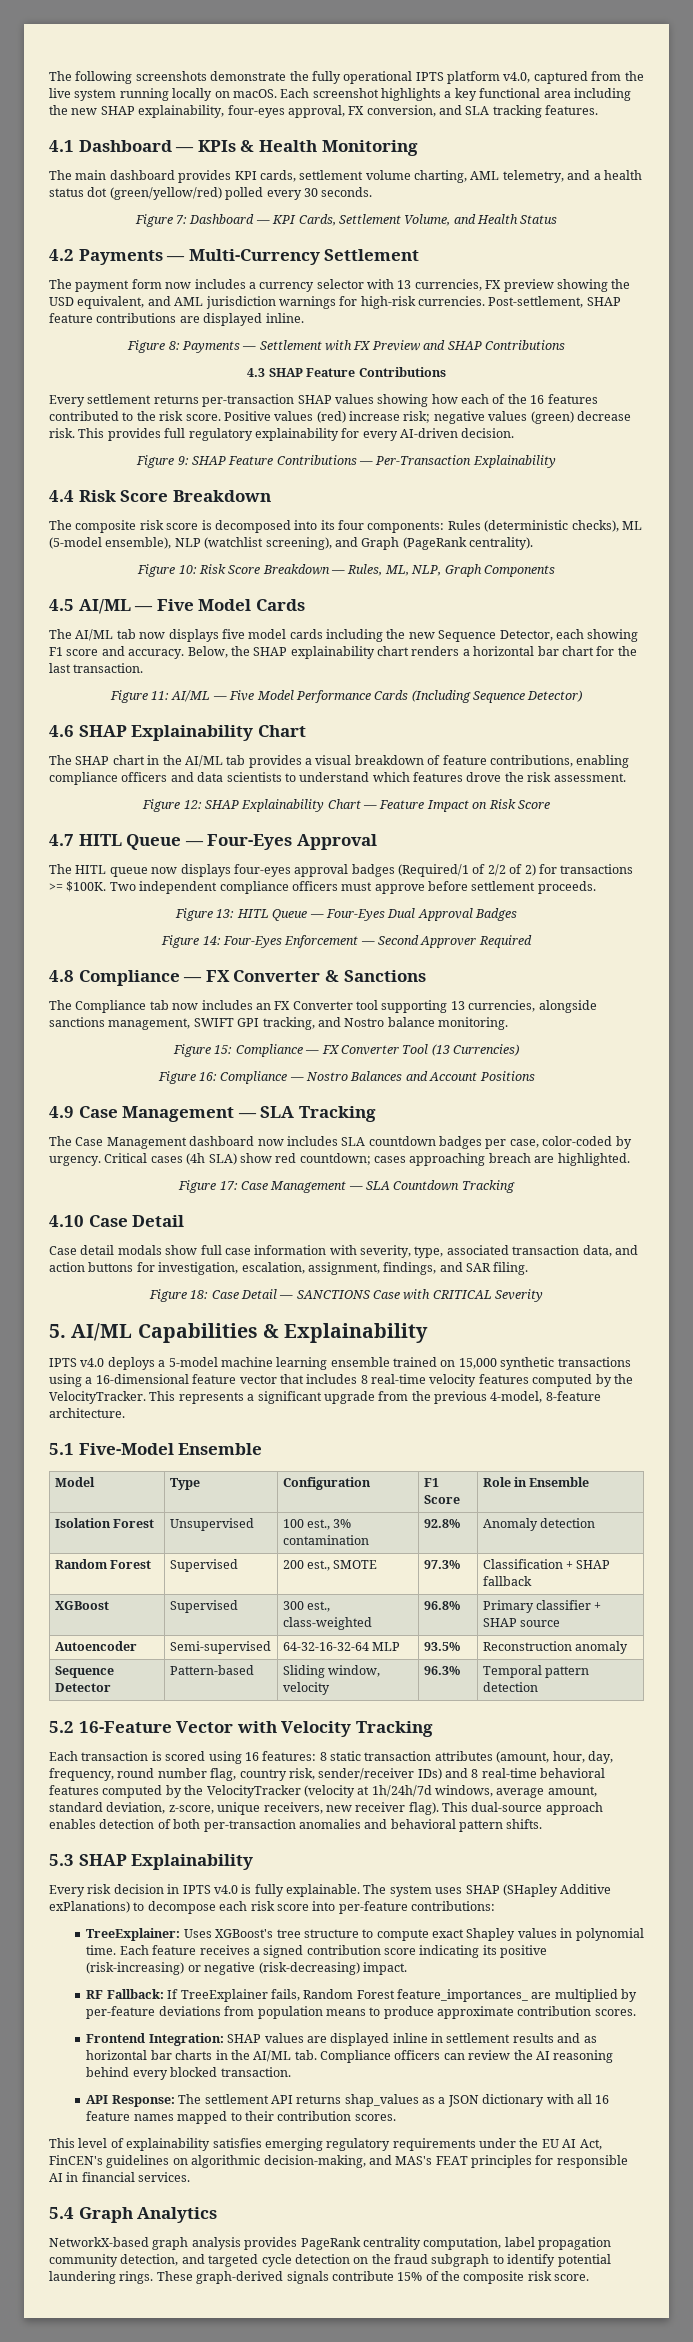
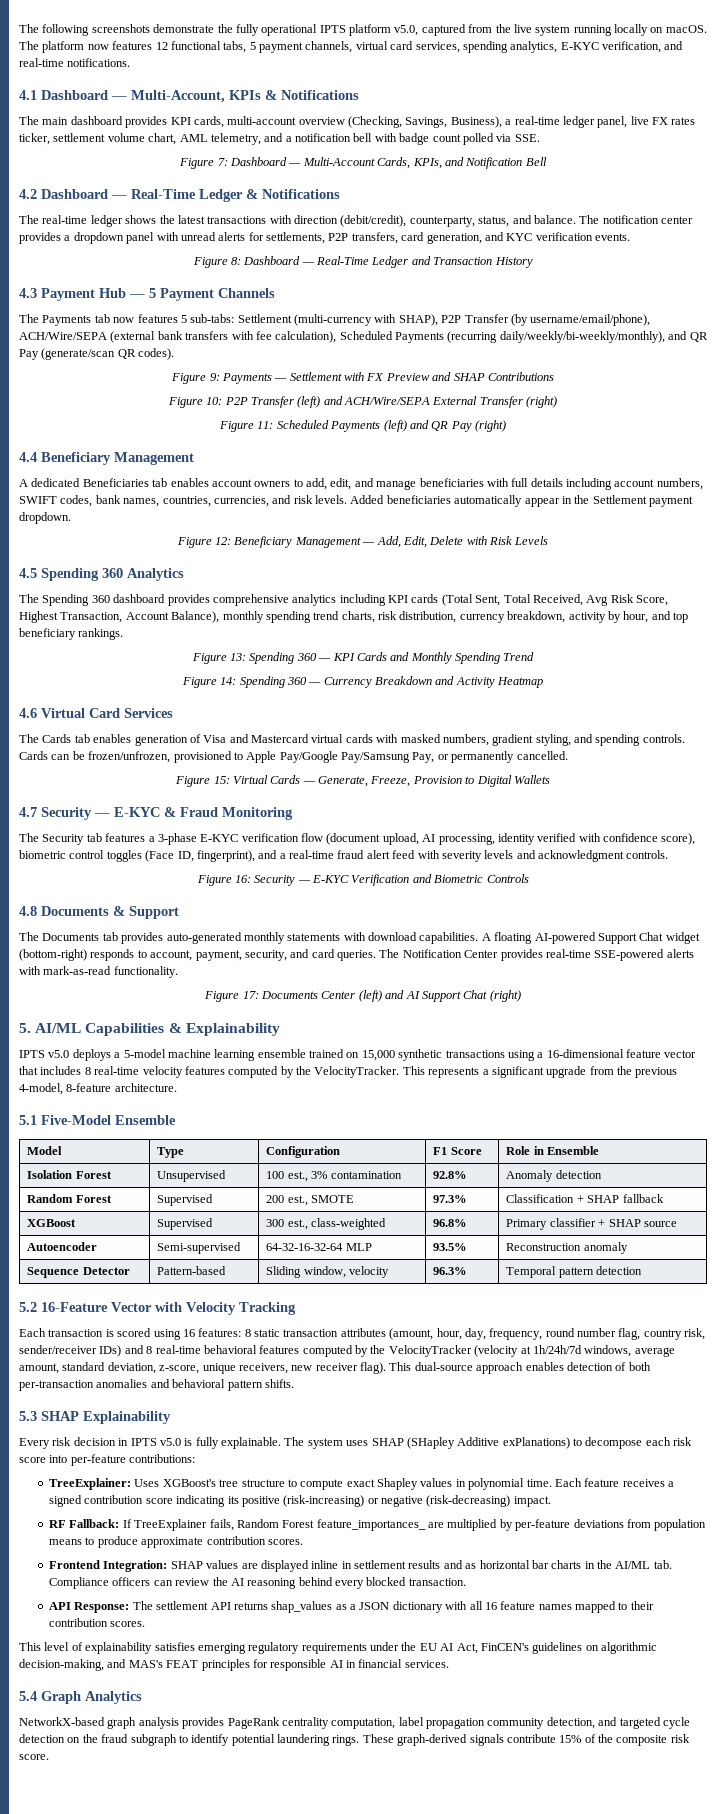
- The following screenshots demonstrate the fully operational IPTS platform v4.0, captured from the live system running locally on macOS.
+ The following screenshots demonstrate the fully operational IPTS platform v5.0, captured from the live system running locally on macOS.
- Each screenshot highlights a key functional area including the new SHAP explainability, four-eyes approval, FX conversion, and SLA tracking features.
+ The platform now features 12 functional tabs, 5 payment channels, virtual card services, spending analytics, E-KYC verification, and real-time notifications.
- 4.1 Dashboard — KPIs & Health Monitoring
+ 4.1 Dashboard — Multi-Account, KPIs & Notifications
- The main dashboard provides KPI cards, settlement volume charting, AML telemetry, and a health status dot (green/yellow/red) polled every 30 seconds.
- Figure 7: Dashboard — KPI Cards, Settlement Volume, and Health Status
- 4.2 Payments — Multi-Currency Settlement
- The payment form now includes a currency selector with 13 currencies, FX preview showing the USD equivalent, and AML jurisdiction warnings for high-risk currencies. Post-settlement, SHAP feature contributions are displayed inline.
- Figure 8: Payments — Settlement with FX Preview and SHAP Contributions
+ The main dashboard provides KPI cards, multi-account overview (Checking, Savings, Business), a real-time ledger panel, live FX rates ticker, settlement volume chart, AML telemetry, and a notification bell with badge count polled via SSE.
+ Figure 7: Dashboard — Multi-Account Cards, KPIs, and Notification Bell
+ 4.2 Dashboard — Real-Time Ledger & Notifications
+ The real-time ledger shows the latest transactions with direction (debit/credit), counterparty, status, and balance. The notification center provides a dropdown panel with unread alerts for settlements, P2P transfers, card generation, and KYC verification events.
+ Figure 8: Dashboard — Real-Time Ledger and Transaction History
+ 4.3 Payment Hub — 5 Payment Channels
+ The Payments tab now features 5 sub-tabs: Settlement (multi-currency with SHAP), P2P Transfer (by username/email/phone), ACH/Wire/SEPA (external bank transfers with fee calculation), Scheduled Payments (recurring daily/weekly/bi-weekly/monthly), and QR Pay (generate/scan QR codes).
+ Figure 9: Payments — Settlement with FX Preview and SHAP Contributions
- 4.3 SHAP Feature Contributions
- Every settlement returns per-transaction SHAP values showing how each of the 16 features contributed to the risk score. Positive values (red) increase risk; negative values (green) decrease risk. This provides full regulatory explainability for every AI-driven decision.
- Figure 9: SHAP Feature Contributions — Per-Transaction Explainability
- 4.4 Risk Score Breakdown
- The composite risk score is decomposed into its four components: Rules (deterministic checks), ML (5-model ensemble), NLP (watchlist screening), and Graph (PageRank centrality).
- Figure 10: Risk Score Breakdown — Rules, ML, NLP, Graph Components
- 4.5 AI/ML — Five Model Cards
- The AI/ML tab now displays five model cards including the new Sequence Detector, each showing F1 score and accuracy. Below, the SHAP explainability chart renders a horizontal bar chart for the last transaction.
- Figure 11: AI/ML — Five Model Performance Cards (Including Sequence Detector)
- 4.6 SHAP Explainability Chart
- The SHAP chart in the AI/ML tab provides a visual breakdown of feature contributions, enabling compliance officers and data scientists to understand which features drove the risk assessment.
- Figure 12: SHAP Explainability Chart — Feature Impact on Risk Score
- 4.7 HITL Queue — Four-Eyes Approval
- The HITL queue now displays four-eyes approval badges (Required/1 of 2/2 of 2) for transactions >= $100K. Two independent compliance officers must approve before settlement proceeds.
- Figure 13: HITL Queue — Four-Eyes Dual Approval Badges
- Figure 14: Four-Eyes Enforcement — Second Approver Required
- 4.8 Compliance — FX Converter & Sanctions
- The Compliance tab now includes an FX Converter tool supporting 13 currencies, alongside sanctions management, SWIFT GPI tracking, and Nostro balance monitoring.
- Figure 15: Compliance — FX Converter Tool (13 Currencies)
- Figure 16: Compliance — Nostro Balances and Account Positions
- 4.9 Case Management — SLA Tracking
- The Case Management dashboard now includes SLA countdown badges per case, color-coded by urgency. Critical cases (4h SLA) show red countdown; cases approaching breach are highlighted.
- Figure 17: Case Management — SLA Countdown Tracking
- 4.10 Case Detail
- Case detail modals show full case information with severity, type, associated transaction data, and action buttons for investigation, escalation, assignment, findings, and SAR filing.
- Figure 18: Case Detail — SANCTIONS Case with CRITICAL Severity
+ Figure 10: P2P Transfer (left) and ACH/Wire/SEPA External Transfer (right)
+ Figure 11: Scheduled Payments (left) and QR Pay (right)
+ 4.4 Beneficiary Management
+ A dedicated Beneficiaries tab enables account owners to add, edit, and manage beneficiaries with full details including account numbers, SWIFT codes, bank names, countries, currencies, and risk levels. Added beneficiaries automatically appear in the Settlement payment dropdown.
+ Figure 12: Beneficiary Management — Add, Edit, Delete with Risk Levels
+ 4.5 Spending 360 Analytics
+ The Spending 360 dashboard provides comprehensive analytics including KPI cards (Total Sent, Total Received, Avg Risk Score, Highest Transaction, Account Balance), monthly spending trend charts, risk distribution, currency breakdown, activity by hour, and top beneficiary rankings.
+ Figure 13: Spending 360 — KPI Cards and Monthly Spending Trend
+ Figure 14: Spending 360 — Currency Breakdown and Activity Heatmap
+ 4.6 Virtual Card Services
+ The Cards tab enables generation of Visa and Mastercard virtual cards with masked numbers, gradient styling, and spending controls. Cards can be frozen/unfrozen, provisioned to Apple Pay/Google Pay/Samsung Pay, or permanently cancelled.
+ Figure 15: Virtual Cards — Generate, Freeze, Provision to Digital Wallets
+ 4.7 Security — E-KYC & Fraud Monitoring
+ The Security tab features a 3-phase E-KYC verification flow (document upload, AI processing, identity verified with confidence score), biometric control toggles (Face ID, fingerprint), and a real-time fraud alert feed with severity levels and acknowledgment controls.
+ Figure 16: Security — E-KYC Verification and Biometric Controls
+ 4.8 Documents & Support
+ The Documents tab provides auto-generated monthly statements with download capabilities. A floating AI-powered Support Chat widget (bottom-right) responds to account, payment, security, and card queries. The Notification Center provides real-time SSE-powered alerts with mark-as-read functionality.
+ Figure 17: Documents Center (left) and AI Support Chat (right)
- IPTS v4.0 deploys a 5-model machine learning ensemble trained on 15,000 synthetic transactions using a 16-dimensional feature vector that includes 8 real-time velocity features computed by the VelocityTracker.
+ IPTS v5.0 deploys a 5-model machine learning ensemble trained on 15,000 synthetic transactions using a 16-dimensional feature vector that includes 8 real-time velocity features computed by the VelocityTracker.
- Every risk decision in IPTS v4.0 is fully explainable.
+ Every risk decision in IPTS v5.0 is fully explainable.

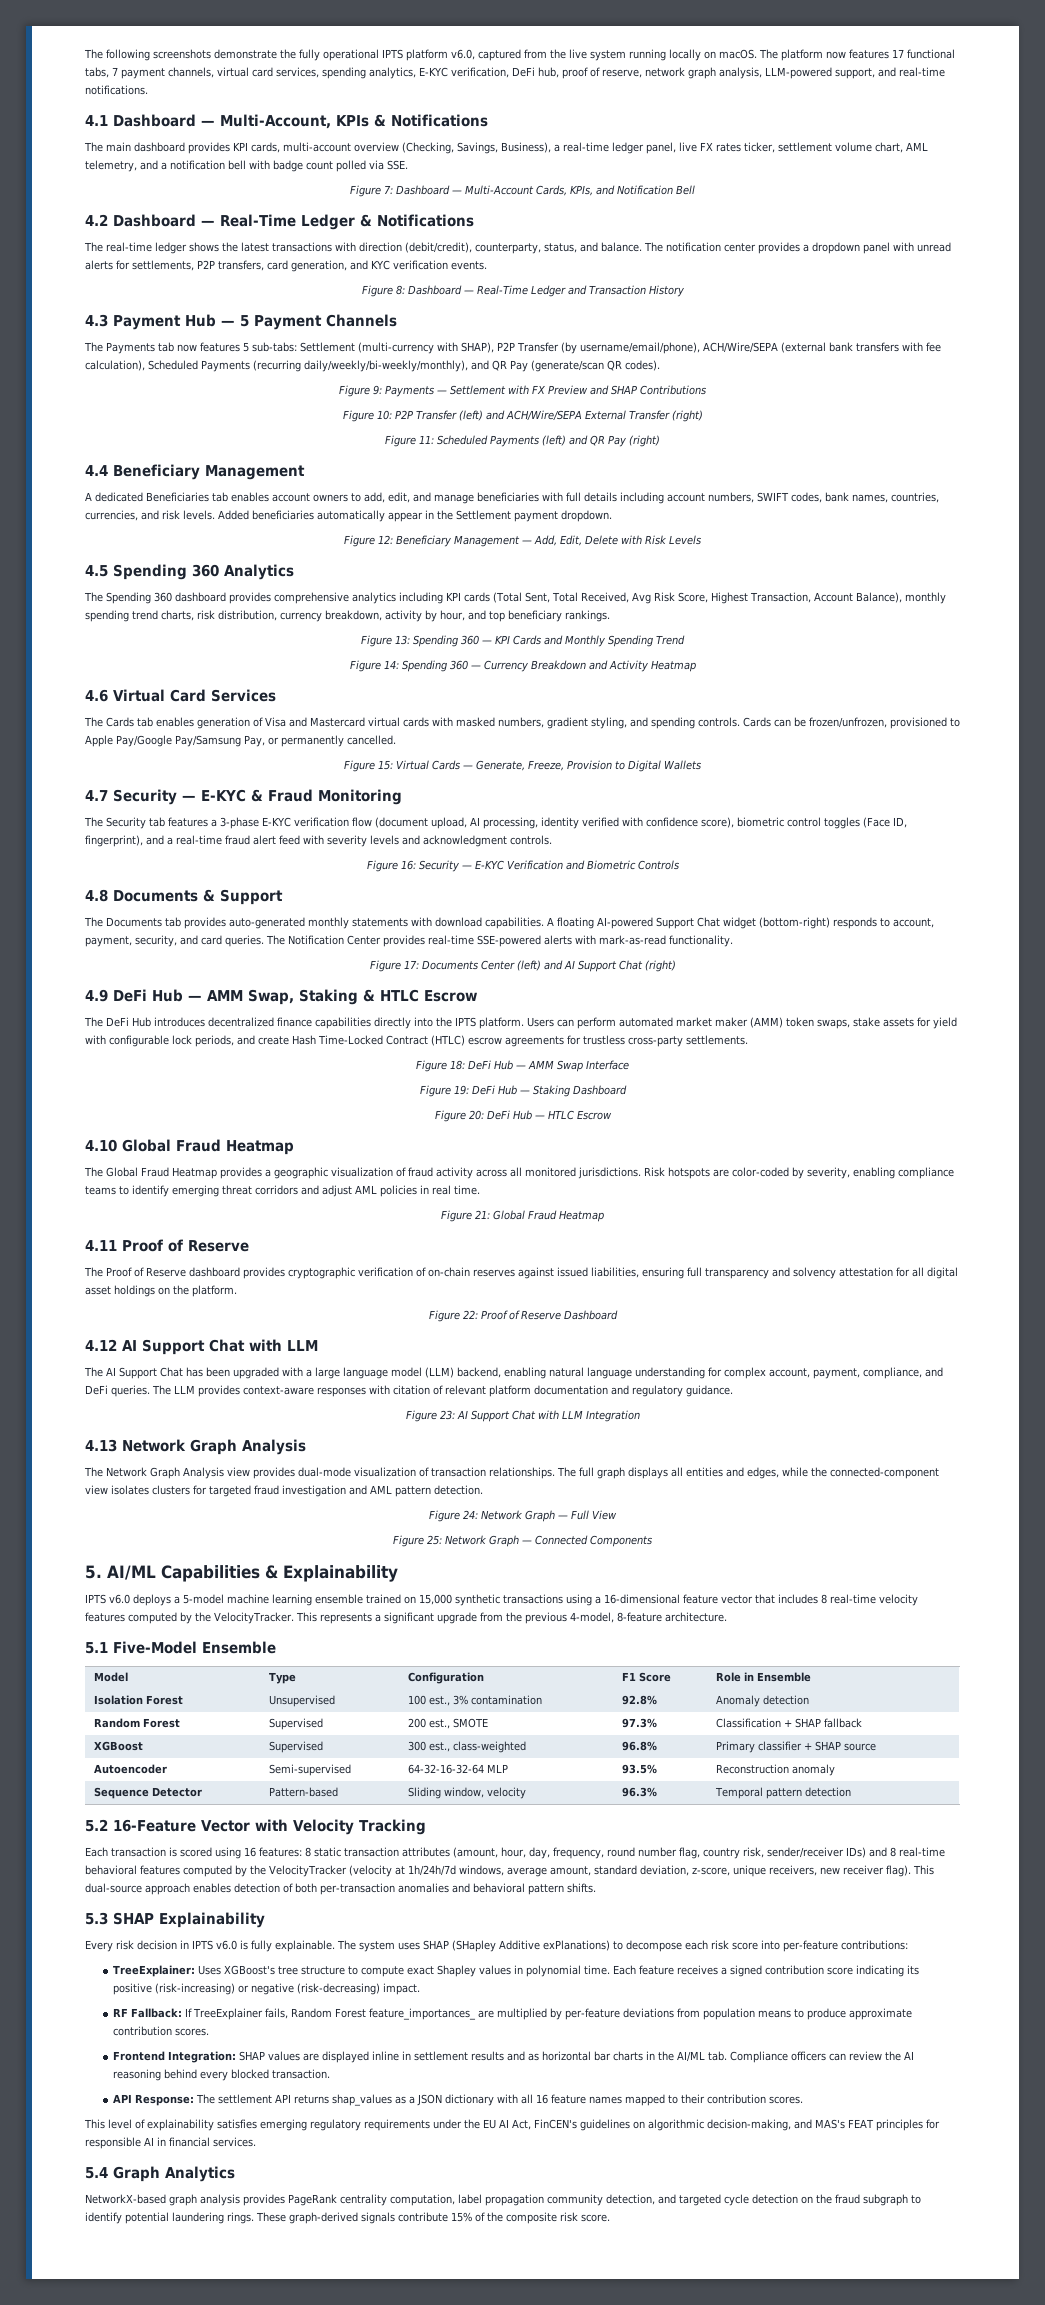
- The following screenshots demonstrate the fully operational IPTS platform v5.0, captured from the live system running locally on macOS.
+ The following screenshots demonstrate the fully operational IPTS platform v6.0, captured from the live system running locally on macOS.
- The platform now features 12 functional tabs, 5 payment channels, virtual card services, spending analytics, E-KYC verification, and real-time notifications.
+ The platform now features 17 functional tabs, 7 payment channels, virtual card services, spending analytics, E-KYC verification, DeFi hub, proof of reserve, network graph analysis, LLM-powered support, and real-time notifications.
+ 4.9 DeFi Hub — AMM Swap, Staking & HTLC Escrow
+ The DeFi Hub introduces decentralized finance capabilities directly into the IPTS platform. Users can perform automated market maker (AMM) token swaps, stake assets for yield with configurable lock periods, and create Hash Time-Locked Contract (HTLC) escrow agreements for trustless cross-party settlements.
+ Figure 18: DeFi Hub — AMM Swap Interface
+ Figure 19: DeFi Hub — Staking Dashboard
+ Figure 20: DeFi Hub — HTLC Escrow
+ 4.10 Global Fraud Heatmap
+ The Global Fraud Heatmap provides a geographic visualization of fraud activity across all monitored jurisdictions. Risk hotspots are color-coded by severity, enabling compliance teams to identify emerging threat corridors and adjust AML policies in real time.
+ Figure 21: Global Fraud Heatmap
+ 4.11 Proof of Reserve
+ The Proof of Reserve dashboard provides cryptographic verification of on-chain reserves against issued liabilities, ensuring full transparency and solvency attestation for all digital asset holdings on the platform.
+ Figure 22: Proof of Reserve Dashboard
+ 4.12 AI Support Chat with LLM
+ The AI Support Chat has been upgraded with a large language model (LLM) backend, enabling natural language understanding for complex account, payment, compliance, and DeFi queries. The LLM provides context-aware responses with citation of relevant platform documentation and regulatory guidance.
+ Figure 23: AI Support Chat with LLM Integration
+ 4.13 Network Graph Analysis
+ The Network Graph Analysis view provides dual-mode visualization of transaction relationships. The full graph displays all entities and edges, while the connected-component view isolates clusters for targeted fraud investigation and AML pattern detection.
+ Figure 24: Network Graph — Full View
+ Figure 25: Network Graph — Connected Components
- IPTS v5.0 deploys a 5-model machine learning ensemble trained on 15,000 synthetic transactions using a 16-dimensional feature vector that includes 8 real-time velocity features computed by the VelocityTracker.
+ IPTS v6.0 deploys a 5-model machine learning ensemble trained on 15,000 synthetic transactions using a 16-dimensional feature vector that includes 8 real-time velocity features computed by the VelocityTracker.
- Every risk decision in IPTS v5.0 is fully explainable.
+ Every risk decision in IPTS v6.0 is fully explainable.

